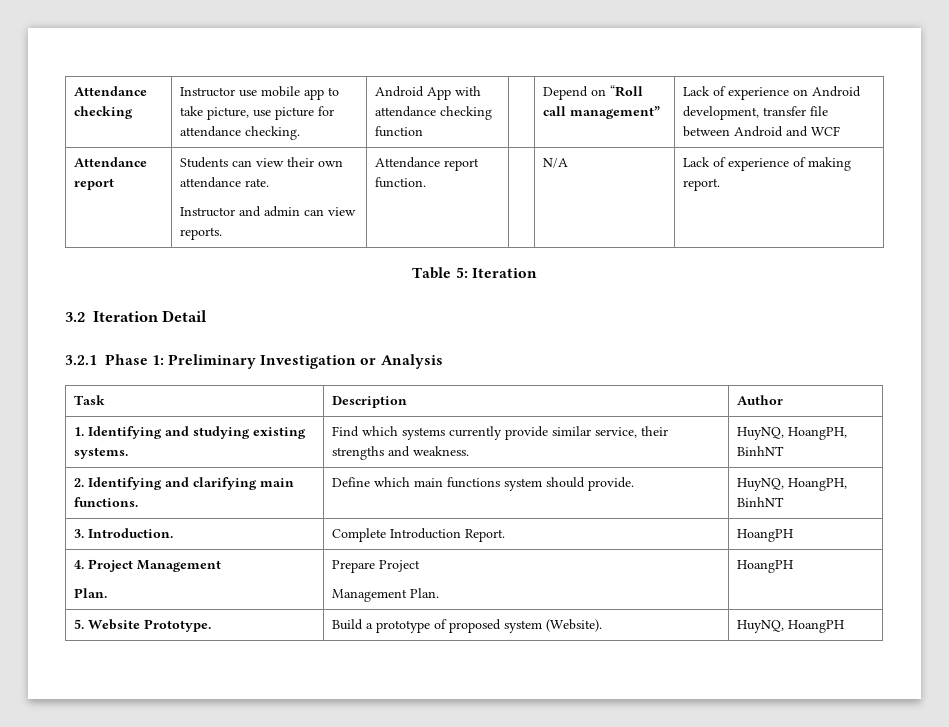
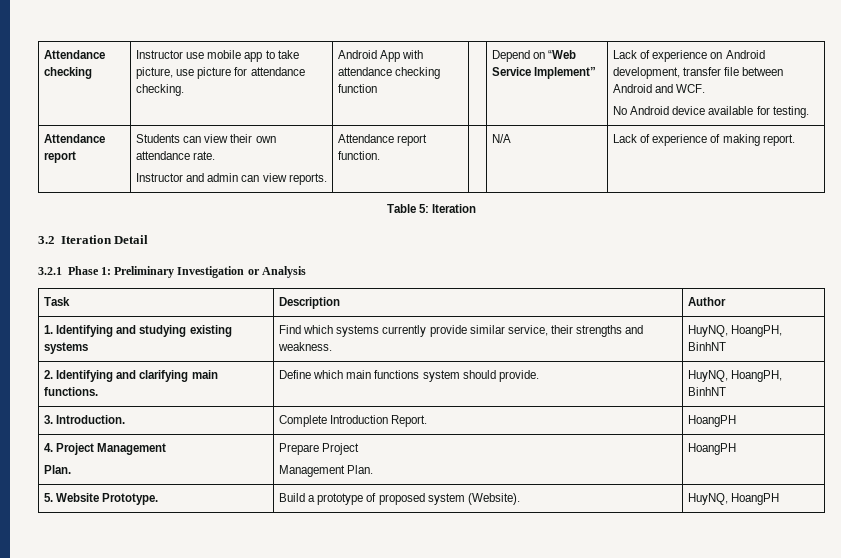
- Depend on “Roll call management”
+ Depend on “Web Service Implement”
- Lack of experience on Android development, transfer file between Android and WCF
+ Lack of experience on Android development, transfer file between Android and WCF.
+ No Android device available for testing.
- 1. Identifying and studying existing systems. | Find which systems currently provide similar service, their strengths and weakness. | HuyNQ, HoangPH, BinhNT
+ 1. Identifying and studying existing systems | Find which systems currently provide similar service, their strengths and weakness. | HuyNQ, HoangPH, BinhNT

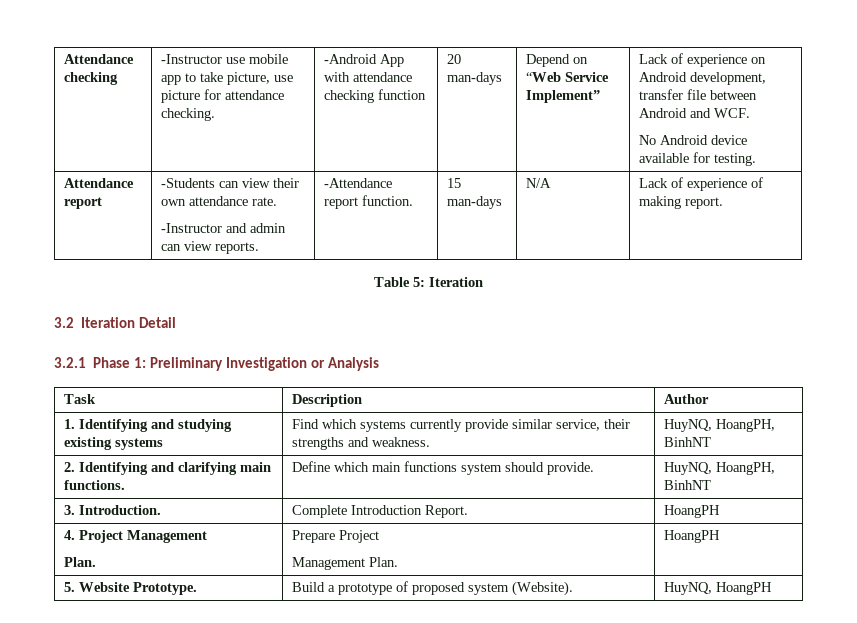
- Instructor use mobile app to take picture, use picture for attendance checking.
+ -Instructor use mobile app to take picture, use picture for attendance checking.
- Android App with attendance checking function
+ -Android App with attendance checking function
+ 20 man-days
- Attendance report | Students can view their own attendance rate.
- Instructor and admin can view reports. | Attendance report function. | | N/A | Lack of experience of making report.
+ Attendance report | -Students can view their own attendance rate.
+ -Instructor and admin can view reports. | -Attendance report function. | 15 man-days | N/A | Lack of experience of making report.

